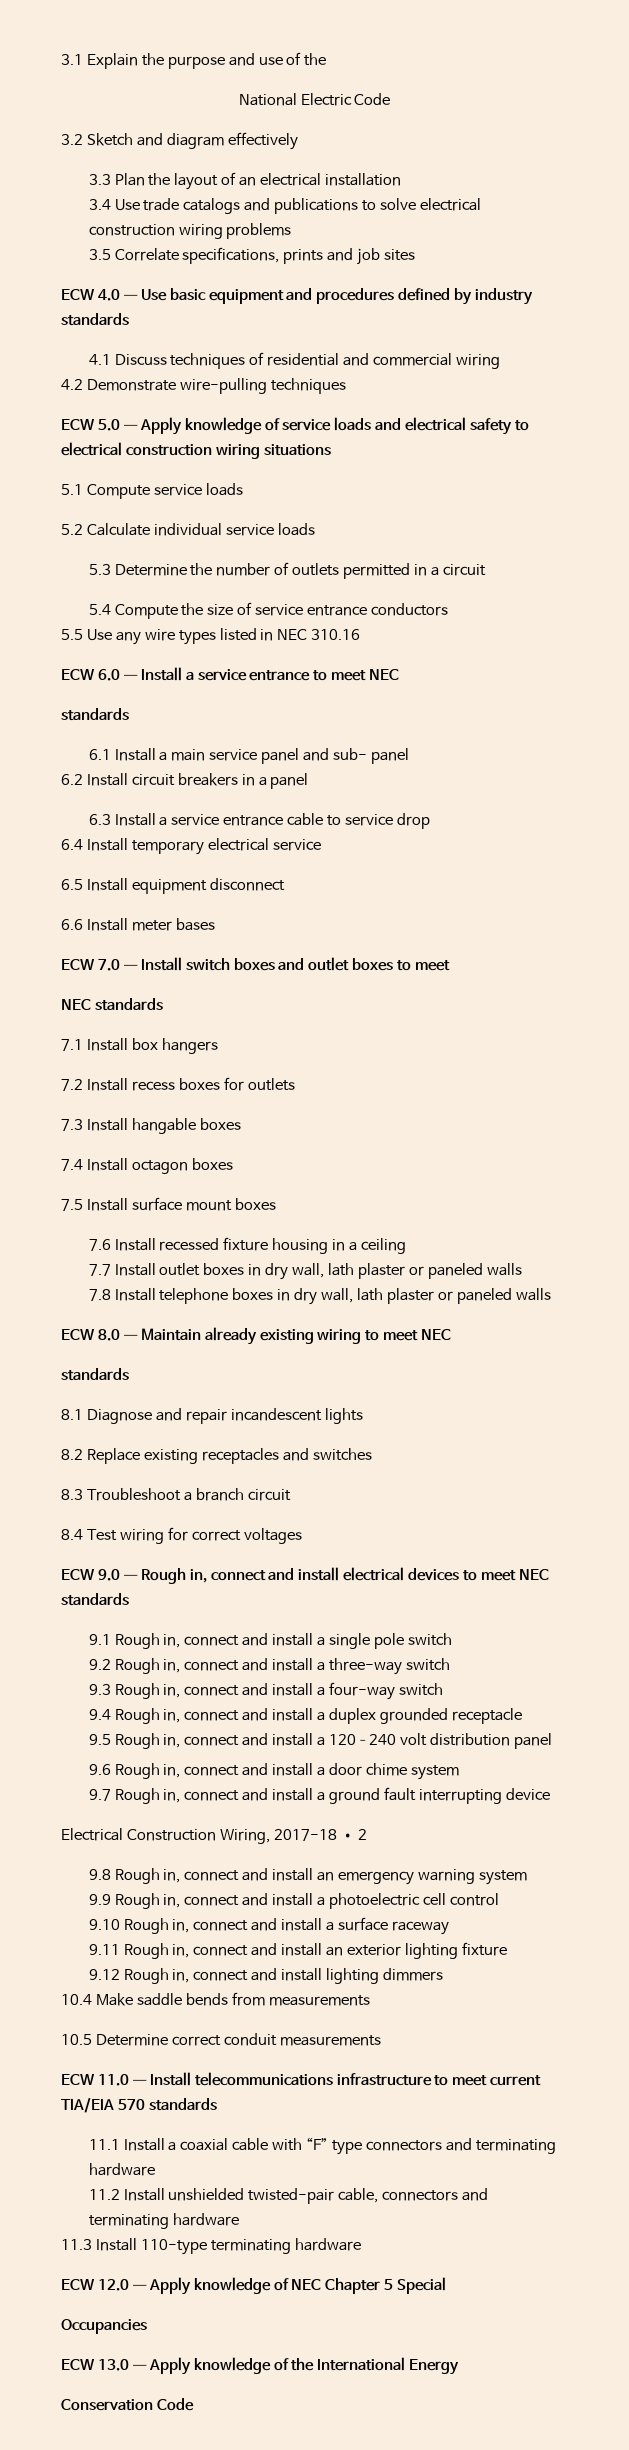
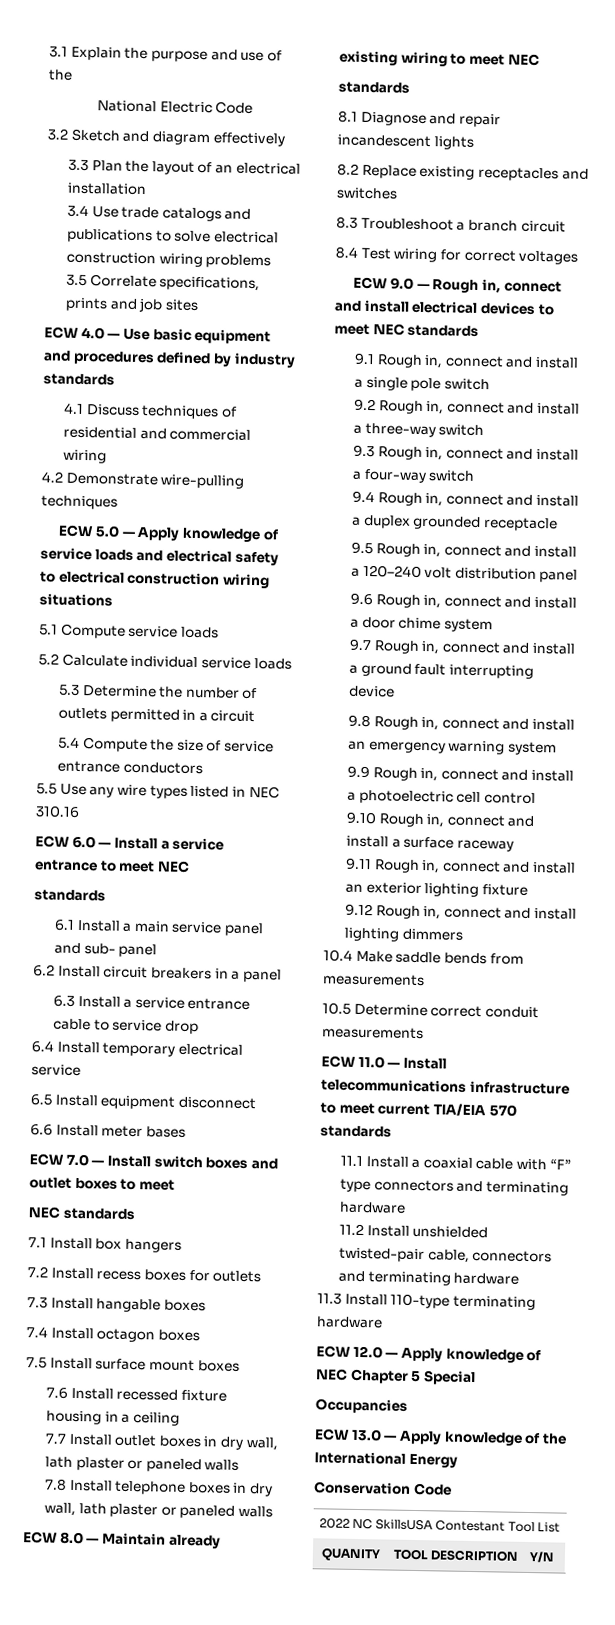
- Electrical Construction Wiring, 2017-18 • 2
+ 2022 NC SkillsUSA Contestant Tool List
+ QUANITY | TOOL DESCRIPTION | Y/N

